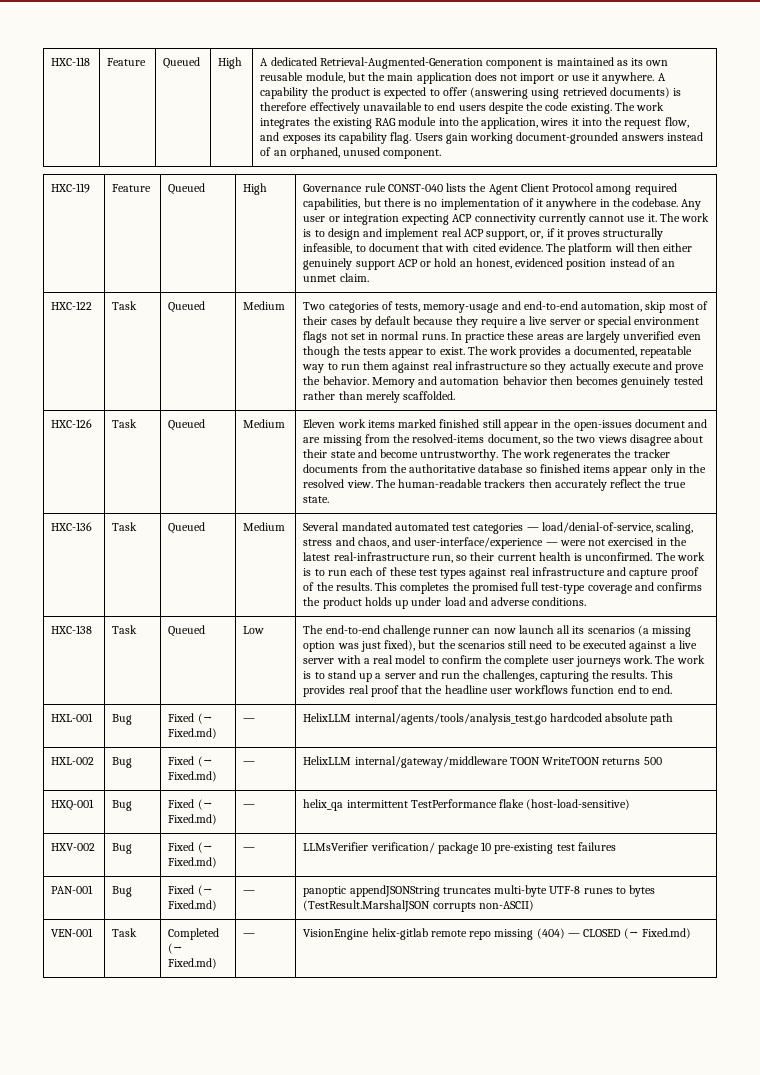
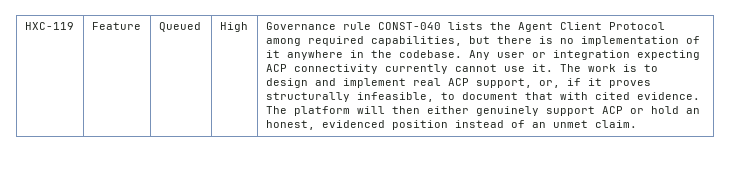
- HXC-118 | Feature | Queued | High | A dedicated Retrieval-Augmented-Generation component is maintained as its own reusable module, but the main application does not import or use it anywhere. A capability the product is expected to offer (answering using retrieved documents) is therefore effectively unavailable to end users despite the code existing. The work integrates the existing RAG module into the application, wires it into the request flow, and exposes its capability flag. Users gain working document-grounded answers instead of an orphaned, unused component.
- HXC-122 | Task | Queued | Medium | Two categories of tests, memory-usage and end-to-end automation, skip most of their cases by default because they require a live server or special environment flags not set in normal runs. In practice these areas are largely unverified even though the tests appear to exist. The work provides a documented, repeatable way to run them against real infrastructure so they actually execute and prove the behavior. Memory and automation behavior then becomes genuinely tested rather than merely scaffolded.
- HXC-126 | Task | Queued | Medium | Eleven work items marked finished still appear in the open-issues document and are missing from the resolved-items document, so the two views disagree about their state and become untrustworthy. The work regenerates the tracker documents from the authoritative database so finished items appear only in the resolved view. The human-readable trackers then accurately reflect the true state.
- HXC-136 | Task | Queued | Medium | Several mandated automated test categories — load/denial-of-service, scaling, stress and chaos, and user-interface/experience — were not exercised in the latest real-infrastructure run, so their current health is unconfirmed. The work is to run each of these test types against real infrastructure and capture proof of the results. This completes the promised full test-type coverage and confirms the product holds up under load and adverse conditions.
- HXC-138 | Task | Queued | Low | The end-to-end challenge runner can now launch all its scenarios (a missing option was just fixed), but the scenarios still need to be executed against a live server with a real model to confirm the complete user journeys work. The work is to stand up a server and run the challenges, capturing the results. This provides real proof that the headline user workflows function end to end.
- HXL-001 | Bug | Fixed (→ Fixed.md) | — | HelixLLM internal/agents/tools/analysis_test.go hardcoded absolute path
- HXL-002 | Bug | Fixed (→ Fixed.md) | — | HelixLLM internal/gateway/middleware TOON WriteTOON returns 500
- HXQ-001 | Bug | Fixed (→ Fixed.md) | — | helix_qa intermittent TestPerformance flake (host-load-sensitive)
- HXV-002 | Bug | Fixed (→ Fixed.md) | — | LLMsVerifier verification/ package 10 pre-existing test failures
- PAN-001 | Bug | Fixed (→ Fixed.md) | — | panoptic appendJSONString truncates multi-byte UTF-8 runes to bytes (TestResult.MarshalJSON corrupts non-ASCII)
- VEN-001 | Task | Completed (→ Fixed.md) | — | VisionEngine helix-gitlab remote repo missing (404) — CLOSED (→ Fixed.md)

